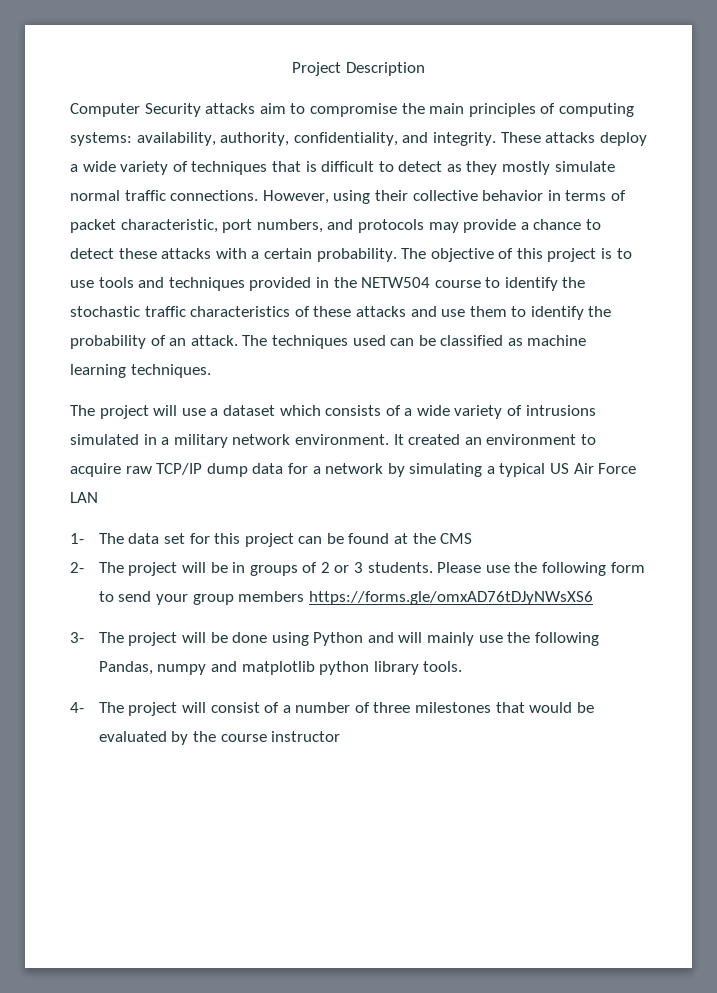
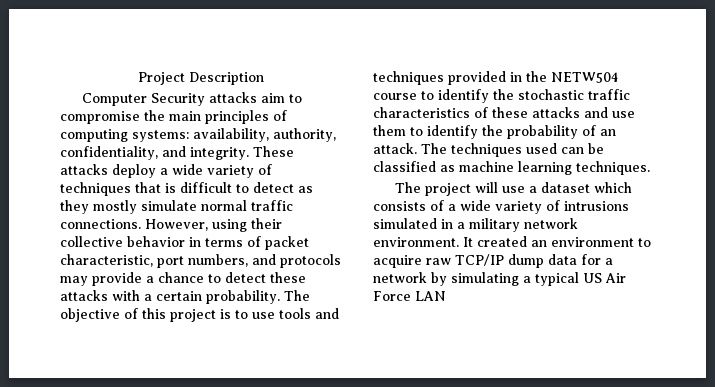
- 1- The data set for this project can be found at the CMS
- 2- The project will be in groups of 2 or 3 students. Please use the following form to send your group members https://forms.gle/omxAD76tDJyNWsXS6
- 3- The project will be done using Python and will mainly use the following Pandas, numpy and matplotlib python library tools.
- 4- The project will consist of a number of three milestones that would be evaluated by the course instructor

